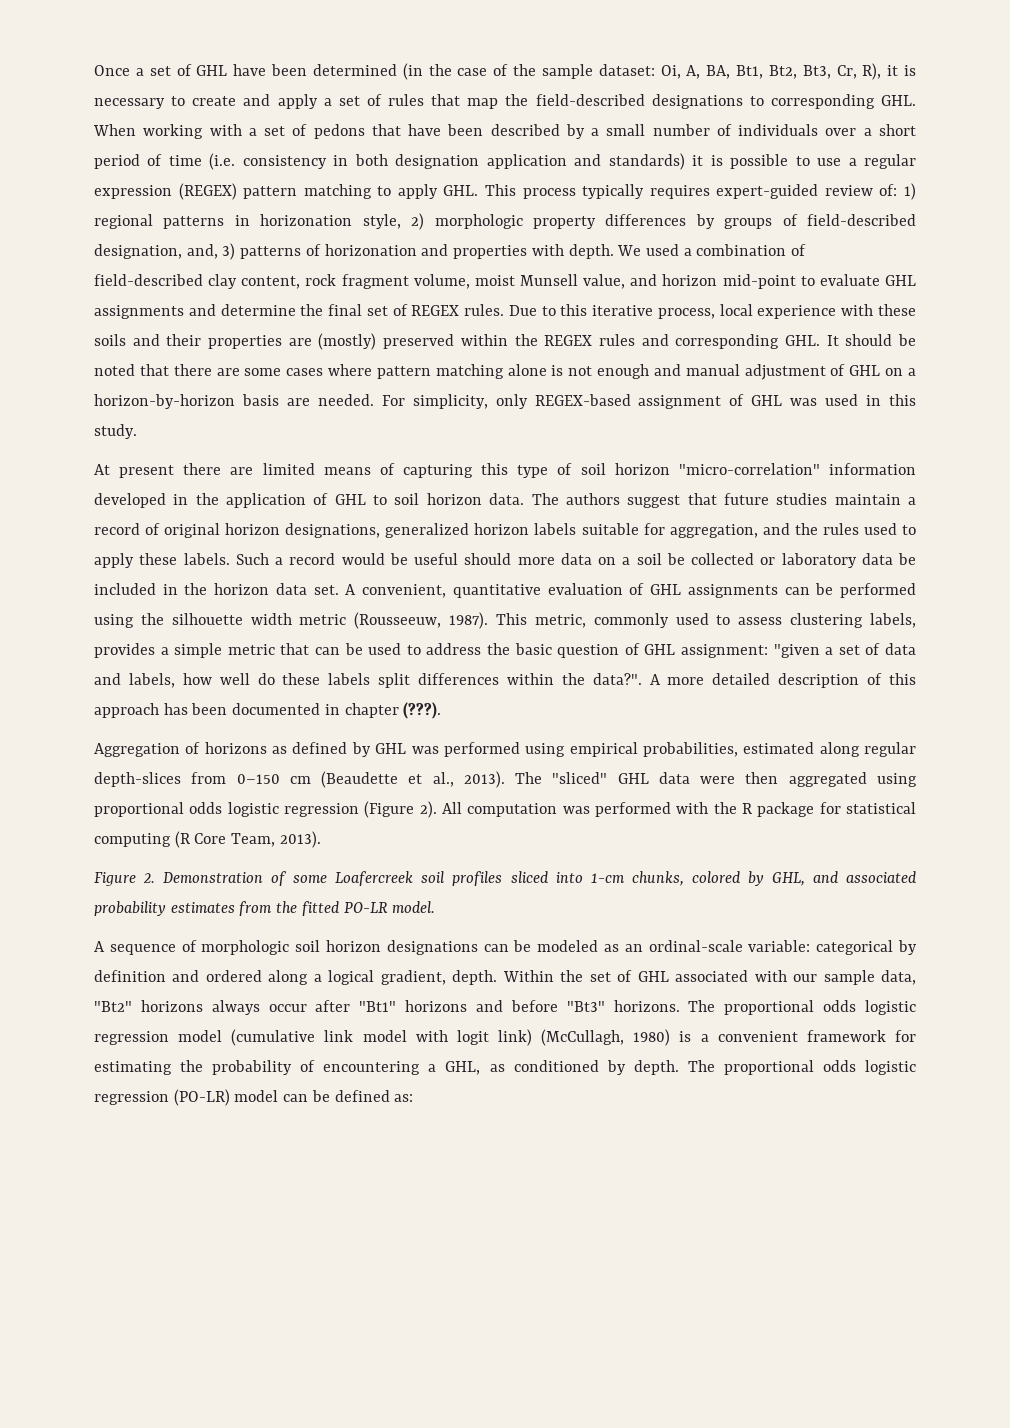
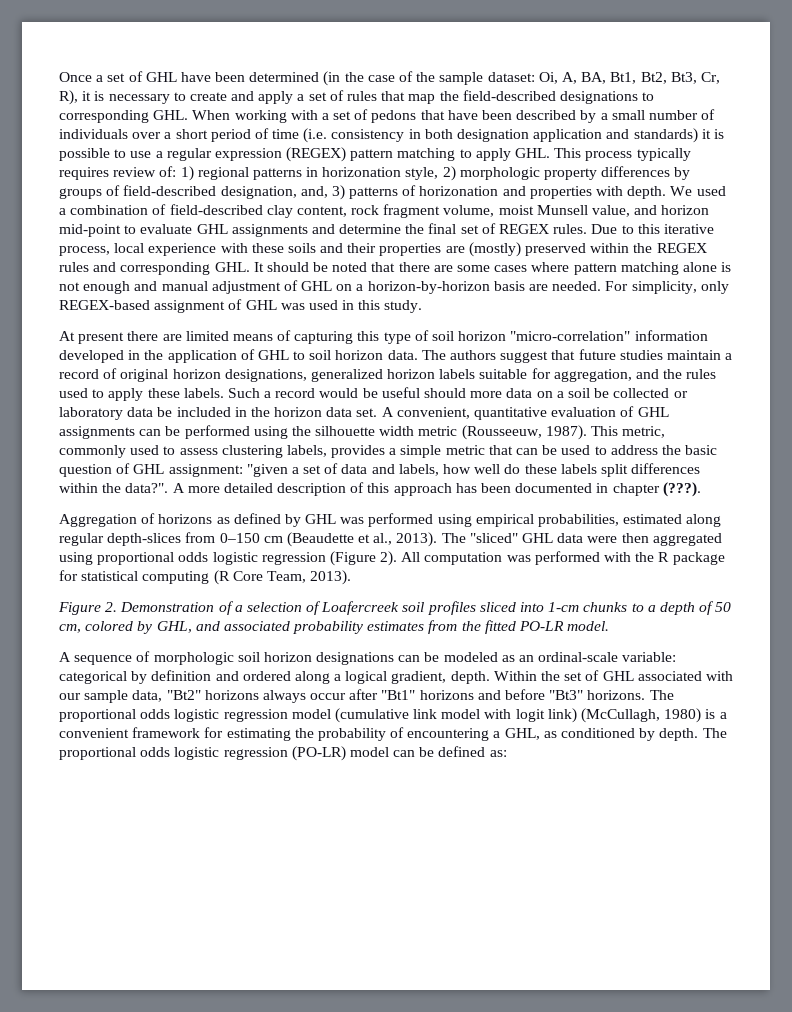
- Oi, A, BA, Bt1, Bt2, Bt3, Cr, R), it is necessary to create and apply a set of rules that map the field-described designations to corresponding GHL. When working with a set of pedons that have been described by a small number of individuals over a short period of time (i.e. consistency in both designation application and standards) it is possible to use a regular expression (REGEX) pattern matching to apply GHL. This process typically requires expert-guided review of:
+ Oi, A, BA, Bt1, Bt2, Bt3, Cr, R), it is necessary to create and apply a set of rules that map the field-described designations to corresponding GHL. When working with a set of pedons that have been described by a small number of individuals over a short period of time (i.e. consistency in both designation application and standards) it is possible to use a regular expression (REGEX) pattern matching to apply GHL. This process typically requires review of:
- Figure 2. Demonstration of some Loafercreek soil profiles sliced into 1-cm chunks, colored by GHL, and associated probability estimates from the fitted PO-LR model.
+ Figure 2. Demonstration of a selection of Loafercreek soil profiles sliced into 1-cm chunks to a depth of 50 cm, colored by GHL, and associated probability estimates from the fitted PO-LR model.

